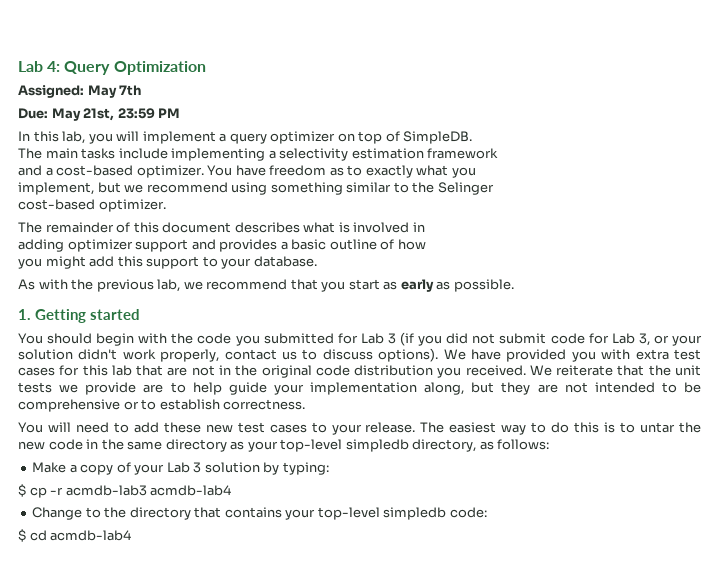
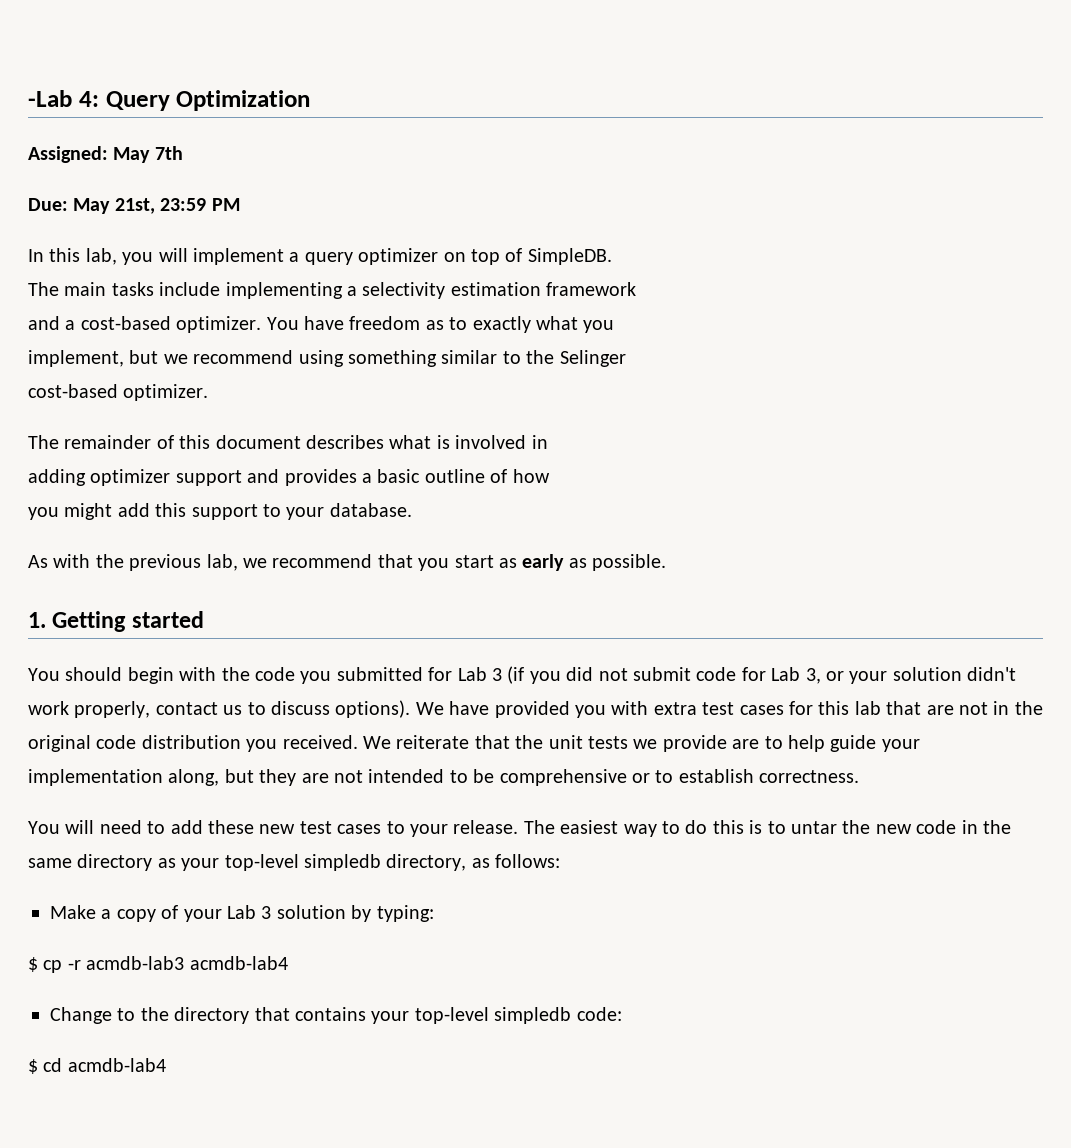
- Lab 4: Query Optimization
+ -Lab 4: Query Optimization

